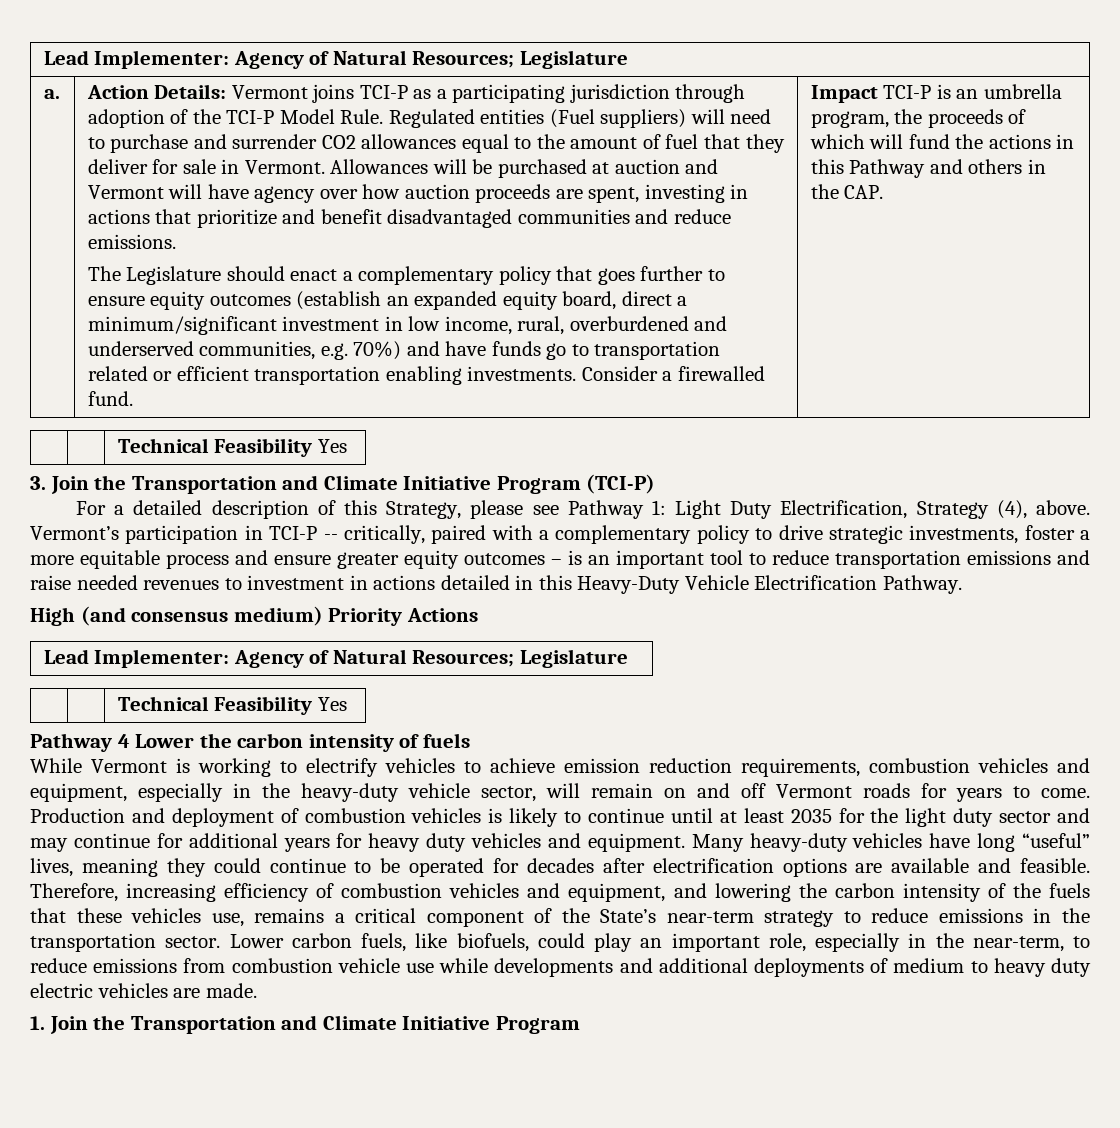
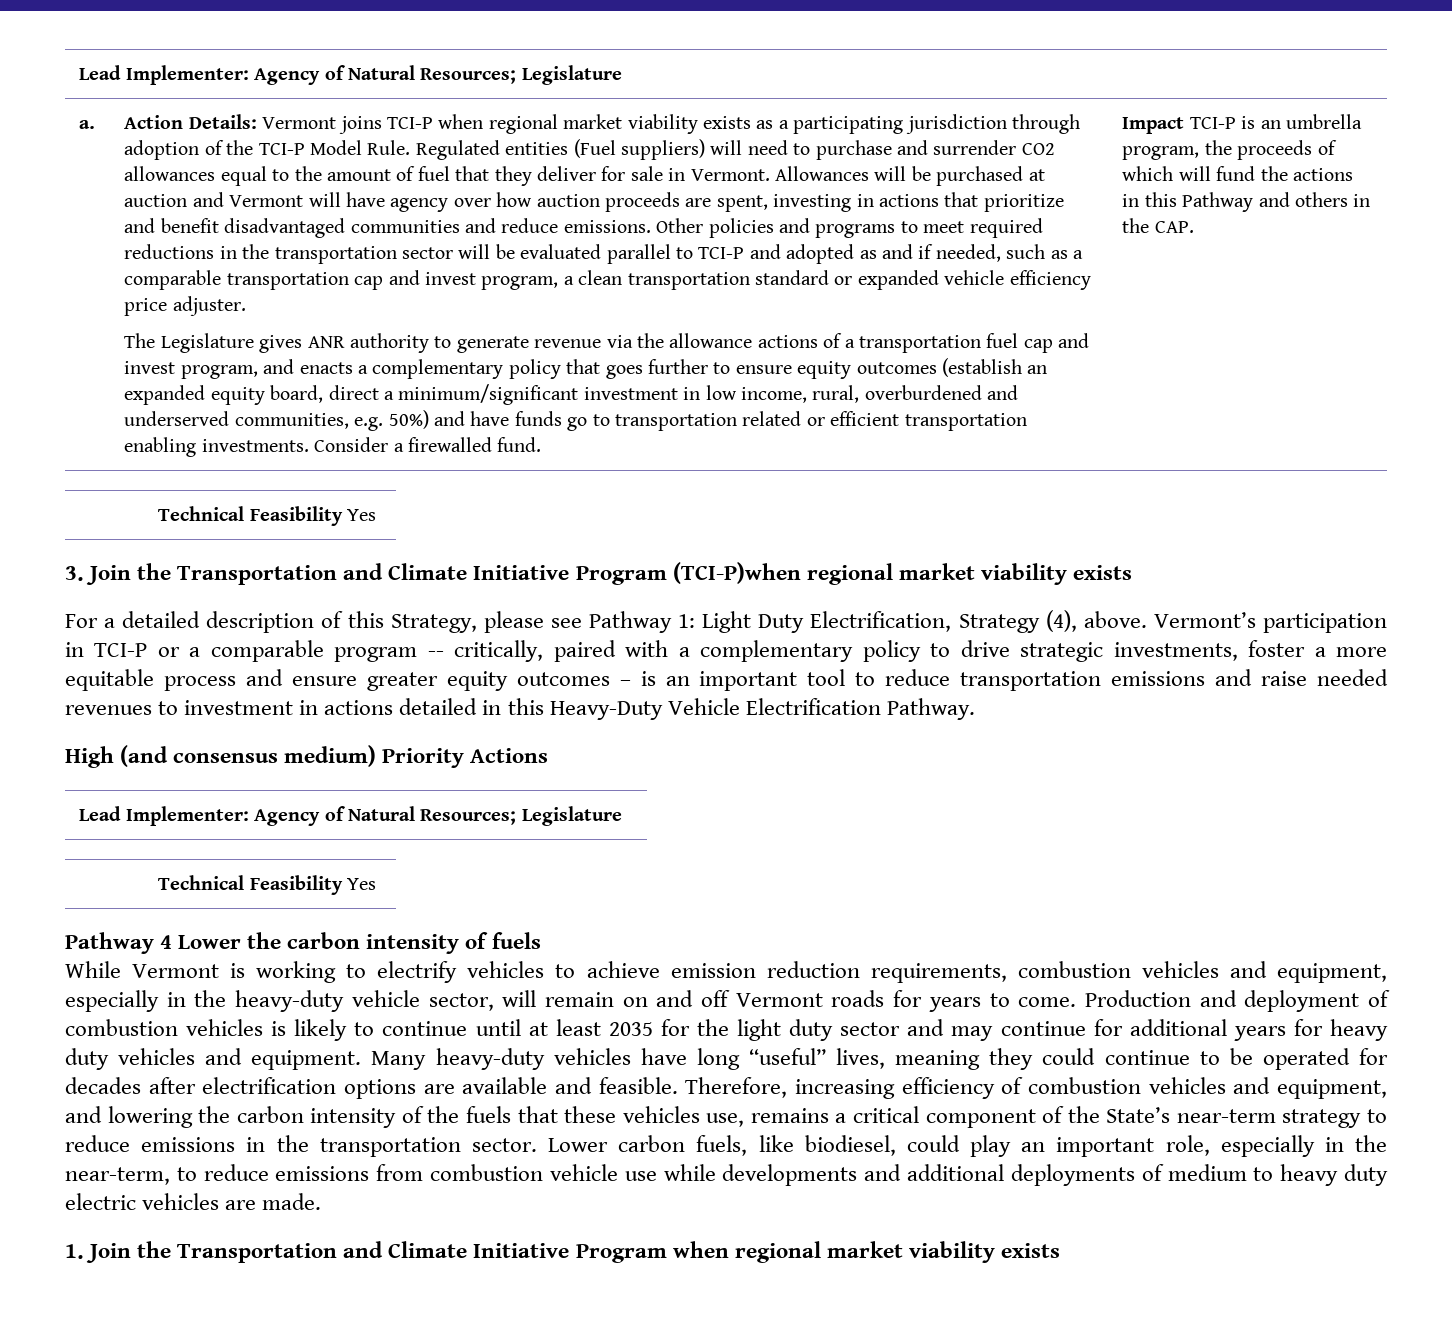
- Action Details: Vermont joins TCI-P as a participating jurisdiction through adoption of the TCI-P Model Rule.
+ Action Details: Vermont joins TCI-P when regional market viability exists as a participating jurisdiction through adoption of the TCI-P Model Rule.
- Allowances will be purchased at auction and Vermont will have agency over how auction proceeds are spent, investing in actions that prioritize and benefit disadvantaged communities and reduce emissions.
- The Legislature should enact a complementary policy that goes further to ensure equity outcomes (establish an expanded equity board, direct a minimum/significant investment in low income, rural, overburdened and underserved communities, e.g. 70%) and have funds go to transportation related or efficient transportation enabling investments.
+ Allowances will be purchased at auction and Vermont will have agency over how auction proceeds are spent, investing in actions that prioritize and benefit disadvantaged communities and reduce emissions. Other policies and programs to meet required reductions in the transportation sector will be evaluated parallel to TCI-P and adopted as and if needed, such as a comparable transportation cap and invest program, a clean transportation standard or expanded vehicle efficiency price adjuster.
+ The Legislature gives ANR authority to generate revenue via the allowance actions of a transportation fuel cap and invest program, and enacts a complementary policy that goes further to ensure equity outcomes (establish an expanded equity board, direct a minimum/significant investment in low income, rural, overburdened and underserved communities, e.g. 50%) and have funds go to transportation related or efficient transportation enabling investments.
- 3. Join the Transportation and Climate Initiative Program (TCI-P)
+ 3. Join the Transportation and Climate Initiative Program (TCI-P)when regional market viability exists
- Vermont’s participation in TCI-P -- critically, paired with a complementary policy to drive strategic investments, foster a more equitable process and ensure greater equity outcomes – is an important tool to reduce transportation emissions and raise needed revenues to investment in actions detailed in this Heavy-Duty Vehicle Electrification Pathway.
+ Vermont’s participation in TCI-P or a comparable program -- critically, paired with a complementary policy to drive strategic investments, foster a more equitable process and ensure greater equity outcomes – is an important tool to reduce transportation emissions and raise needed revenues to investment in actions detailed in this Heavy-Duty Vehicle Electrification Pathway.
- Lower carbon fuels, like biofuels, could play an important role, especially in the near-term, to reduce emissions from combustion vehicle use while developments and additional deployments of medium to heavy duty electric vehicles are made.
+ Lower carbon fuels, like biodiesel, could play an important role, especially in the near-term, to reduce emissions from combustion vehicle use while developments and additional deployments of medium to heavy duty electric vehicles are made.
- 1. Join the Transportation and Climate Initiative Program
+ 1. Join the Transportation and Climate Initiative Program when regional market viability exists

